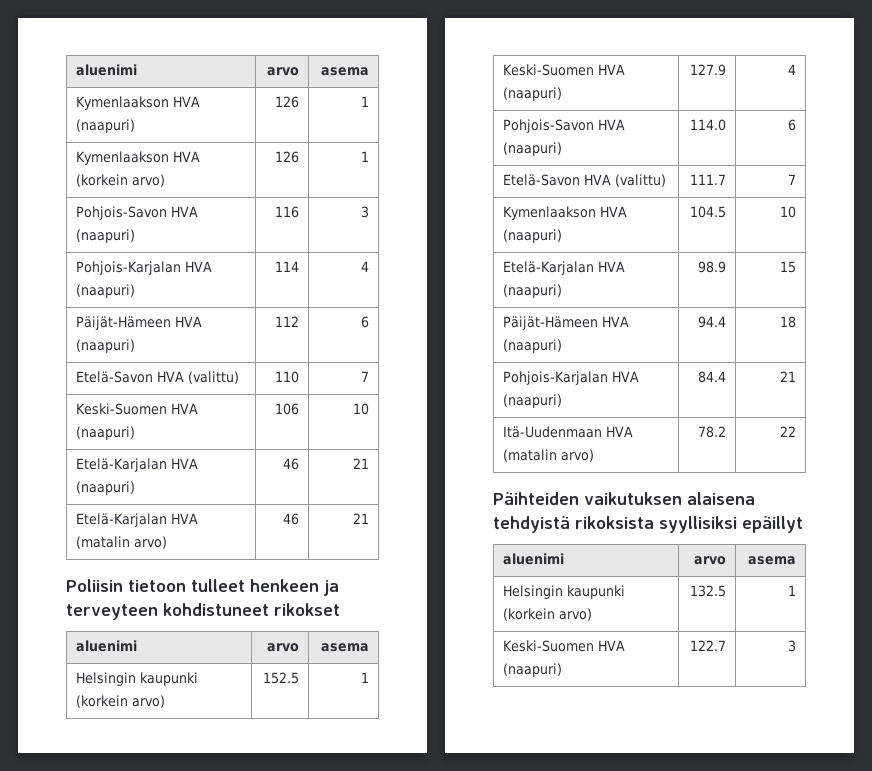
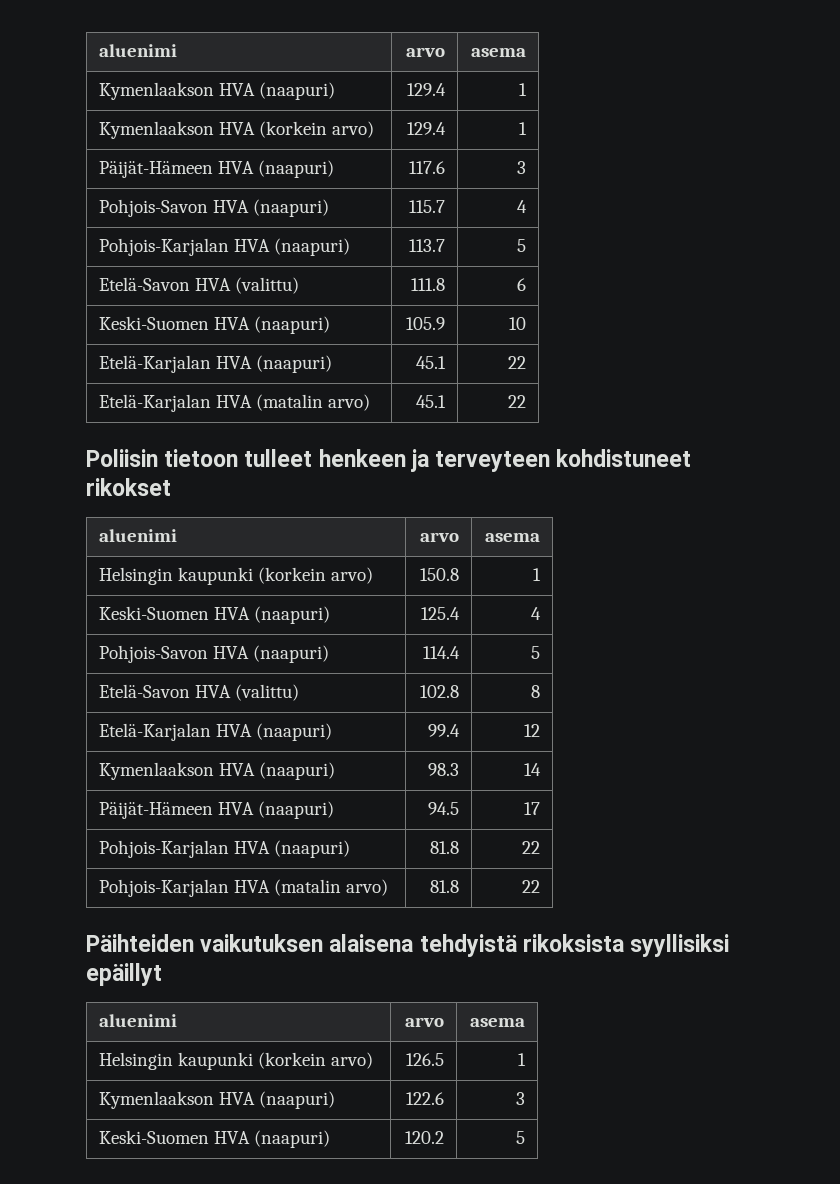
- Kymenlaakson HVA (naapuri) | 126 | 1
+ Kymenlaakson HVA (naapuri) | 129.4 | 1
- Kymenlaakson HVA (korkein arvo) | 126 | 1
- Pohjois-Savon HVA (naapuri) | 116 | 3
- Pohjois-Karjalan HVA (naapuri) | 114 | 4
- Päijät-Hämeen HVA (naapuri) | 112 | 6
- Etelä-Savon HVA (valittu) | 110 | 7
- Keski-Suomen HVA (naapuri) | 106 | 10
- Etelä-Karjalan HVA (naapuri) | 46 | 21
+ Kymenlaakson HVA (korkein arvo) | 129.4 | 1
+ Päijät-Hämeen HVA (naapuri) | 117.6 | 3
+ Pohjois-Savon HVA (naapuri) | 115.7 | 4
+ Pohjois-Karjalan HVA (naapuri) | 113.7 | 5
+ Etelä-Savon HVA (valittu) | 111.8 | 6
+ Keski-Suomen HVA (naapuri) | 105.9 | 10
+ Etelä-Karjalan HVA (naapuri) | 45.1 | 22
- Etelä-Karjalan HVA (matalin arvo) | 46 | 21
+ Etelä-Karjalan HVA (matalin arvo) | 45.1 | 22
- Helsingin kaupunki (korkein arvo) | 152.5 | 1
- Keski-Suomen HVA (naapuri) | 127.9 | 4
+ Helsingin kaupunki (korkein arvo) | 150.8 | 1
+ Keski-Suomen HVA (naapuri) | 125.4 | 4
- Pohjois-Savon HVA (naapuri) | 114.0 | 6
- Etelä-Savon HVA (valittu) | 111.7 | 7
- Kymenlaakson HVA (naapuri) | 104.5 | 10
- Etelä-Karjalan HVA (naapuri) | 98.9 | 15
- Päijät-Hämeen HVA (naapuri) | 94.4 | 18
- Pohjois-Karjalan HVA (naapuri) | 84.4 | 21
- Itä-Uudenmaan HVA (matalin arvo) | 78.2 | 22
+ Pohjois-Savon HVA (naapuri) | 114.4 | 5
+ Etelä-Savon HVA (valittu) | 102.8 | 8
+ Etelä-Karjalan HVA (naapuri) | 99.4 | 12
+ Kymenlaakson HVA (naapuri) | 98.3 | 14
+ Päijät-Hämeen HVA (naapuri) | 94.5 | 17
+ Pohjois-Karjalan HVA (naapuri) | 81.8 | 22
+ Pohjois-Karjalan HVA (matalin arvo) | 81.8 | 22
- Helsingin kaupunki (korkein arvo) | 132.5 | 1
- Keski-Suomen HVA (naapuri) | 122.7 | 3
+ Helsingin kaupunki (korkein arvo) | 126.5 | 1
+ Kymenlaakson HVA (naapuri) | 122.6 | 3
+ Keski-Suomen HVA (naapuri) | 120.2 | 5

